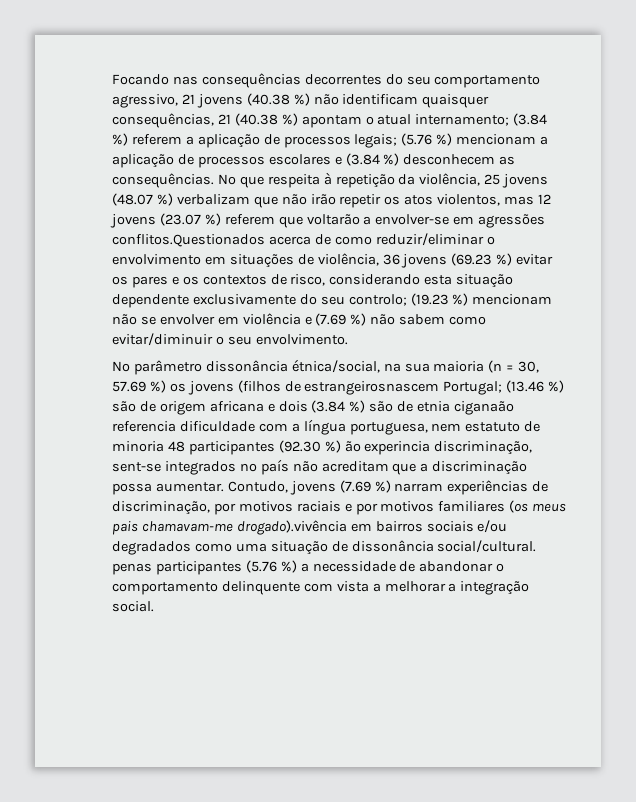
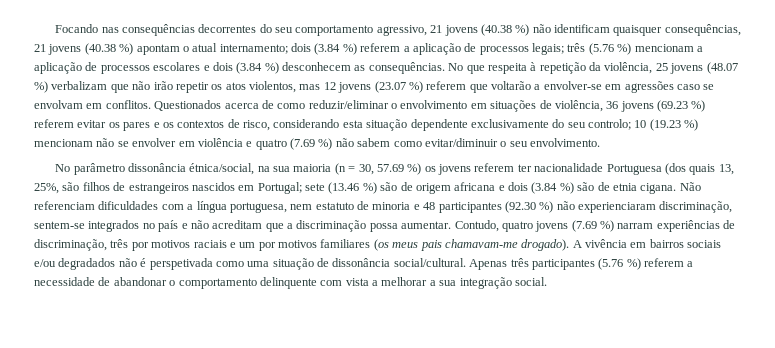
- Focando nas consequências decorrentes do seu comportamento agressivo, 21 jovens (40.38 %) não identificam quaisquer consequências, 21 (40.38 %) apontam o atual internamento; (3.84 %) referem a aplicação de processos legais; (5.76 %) mencionam a aplicação de processos escolares e (3.84 %) desconhecem as consequências.
+ Focando nas consequências decorrentes do seu comportamento agressivo, 21 jovens (40.38 %) não identificam quaisquer consequências, 21 jovens (40.38 %) apontam o atual internamento; dois (3.84 %) referem a aplicação de processos legais; três (5.76 %) mencionam a aplicação de processos escolares e dois (3.84 %) desconhecem as consequências.
- No que respeita à repetição da violência, 25 jovens (48.07 %) verbalizam que não irão repetir os atos violentos, mas 12 jovens (23.07 %) referem que voltarão a envolver-se em agressões conflitos.Questionados acerca de como reduzir/eliminar o envolvimento em situações de violência, 36 jovens (69.23 %) evitar os pares e os contextos de risco, considerando esta situação dependente exclusivamente do seu controlo;
+ No que respeita à repetição da violência, 25 jovens (48.07 %) verbalizam que não irão repetir os atos violentos, mas 12 jovens (23.07 %) referem que voltarão a envolver-se em agressões caso se envolvam em conflitos. Questionados acerca de como reduzir/eliminar o envolvimento em situações de violência, 36 jovens (69.23 %) referem evitar os pares e os contextos de risco, considerando esta situação dependente exclusivamente do seu controlo;
- (19.23 %) mencionam não se envolver em violência e (7.69 %) não sabem como evitar/diminuir o seu envolvimento.
+ 10 (19.23 %) mencionam não se envolver em violência e quatro (7.69 %) não sabem como evitar/diminuir o seu envolvimento.
- No parâmetro dissonância étnica/social, na sua maioria (n = 30, 57.69 %) os jovens (filhos de estrangeirosnascem Portugal; (13.46 %) são de origem africana e dois (3.84 %) são de etnia ciganaão referencia dificuldade com a língua portuguesa, nem estatuto de minoria 48 participantes (92.30 %) ão experincia discriminação, sent-se integrados no país não acreditam que a discriminação possa aumentar.
+ No parâmetro dissonância étnica/social, na sua maioria (n = 30, 57.69 %) os jovens referem ter nacionalidade Portuguesa (dos quais 13, 25%, são filhos de estrangeiros nascidos em Portugal; sete (13.46 %) são de origem africana e dois (3.84 %) são de etnia cigana. Não referenciam dificuldades com a língua portuguesa, nem estatuto de minoria e 48 participantes (92.30 %) não experienciaram discriminação, sentem-se integrados no país e não acreditam que a discriminação possa aumentar.
- Contudo, jovens (7.69 %) narram experiências de discriminação, por motivos raciais e por motivos familiares (os meus pais chamavam-me drogado).vivência em bairros sociais e/ou degradados como uma situação de dissonância social/cultural. penas participantes (5.76 %) a necessidade de abandonar o comportamento delinquente com vista a melhorar a integração social.
+ Contudo, quatro jovens (7.69 %) narram experiências de discriminação, três por motivos raciais e um por motivos familiares (os meus pais chamavam-me drogado). A vivência em bairros sociais e/ou degradados não é perspetivada como uma situação de dissonância social/cultural. Apenas três participantes (5.76 %) referem a necessidade de abandonar o comportamento delinquente com vista a melhorar a sua integração social.

